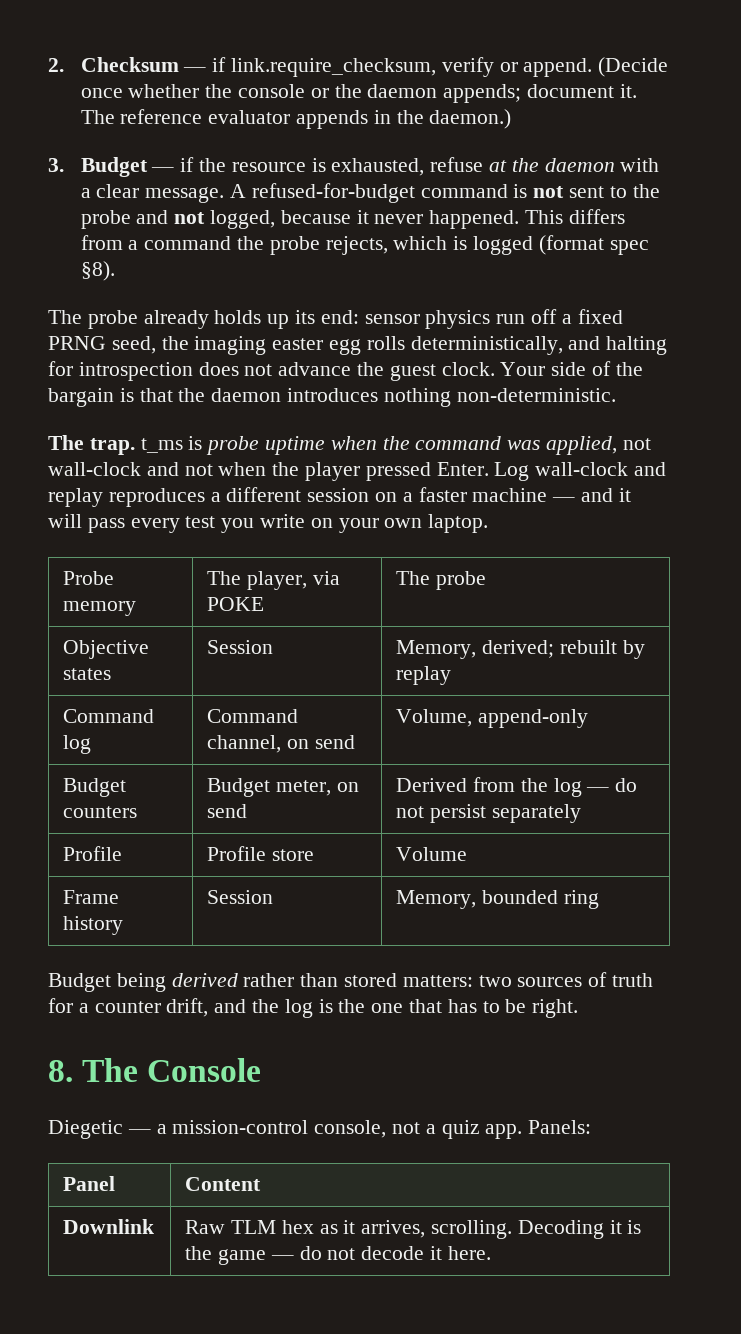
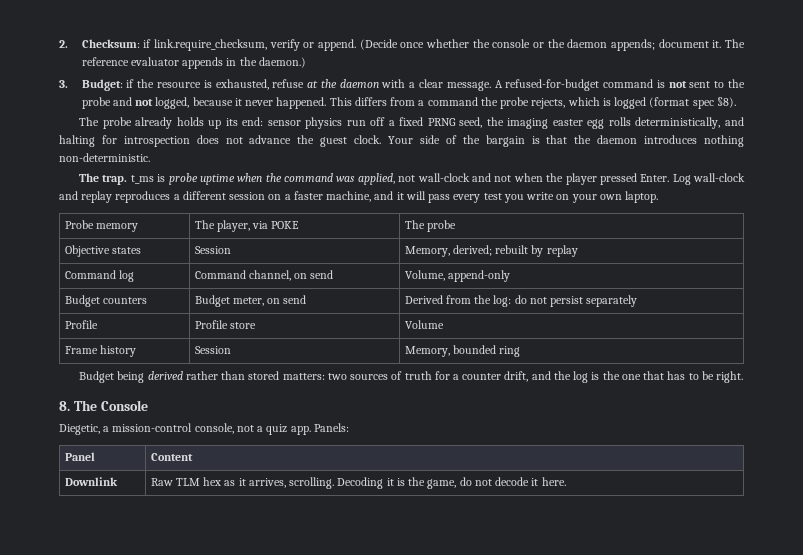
- 2. Checksum — if link.require_checksum, verify or append.
+ 2. Checksum: if link.require_checksum, verify or append.
- 3. Budget — if the resource is exhausted, refuse at the daemon with a clear message.
+ 3. Budget: if the resource is exhausted, refuse at the daemon with a clear message.
- Log wall-clock and replay reproduces a different session on a faster machine — and it will pass every test you write on your own laptop.
+ Log wall-clock and replay reproduces a different session on a faster machine, and it will pass every test you write on your own laptop.
- Budget counters | Budget meter, on send | Derived from the log — do not persist separately
+ Budget counters | Budget meter, on send | Derived from the log: do not persist separately
- Diegetic — a mission-control console, not a quiz app.
+ Diegetic, a mission-control console, not a quiz app.
- Downlink | Raw TLM hex as it arrives, scrolling. Decoding it is the game — do not decode it here.
+ Downlink | Raw TLM hex as it arrives, scrolling. Decoding it is the game, do not decode it here.

